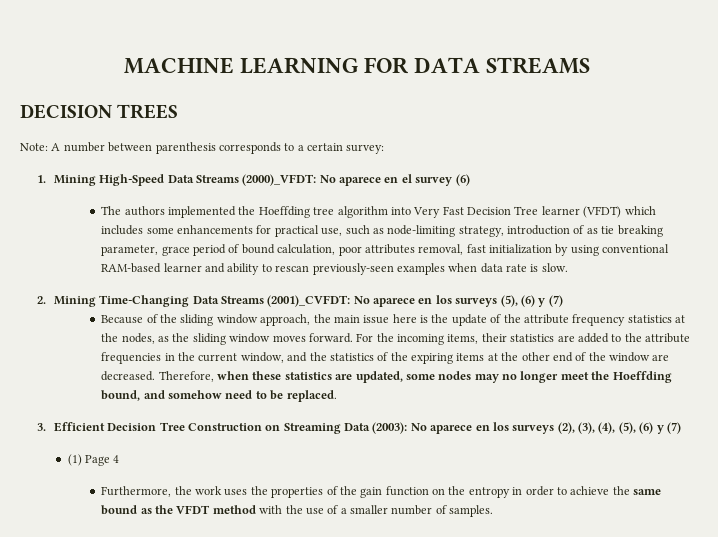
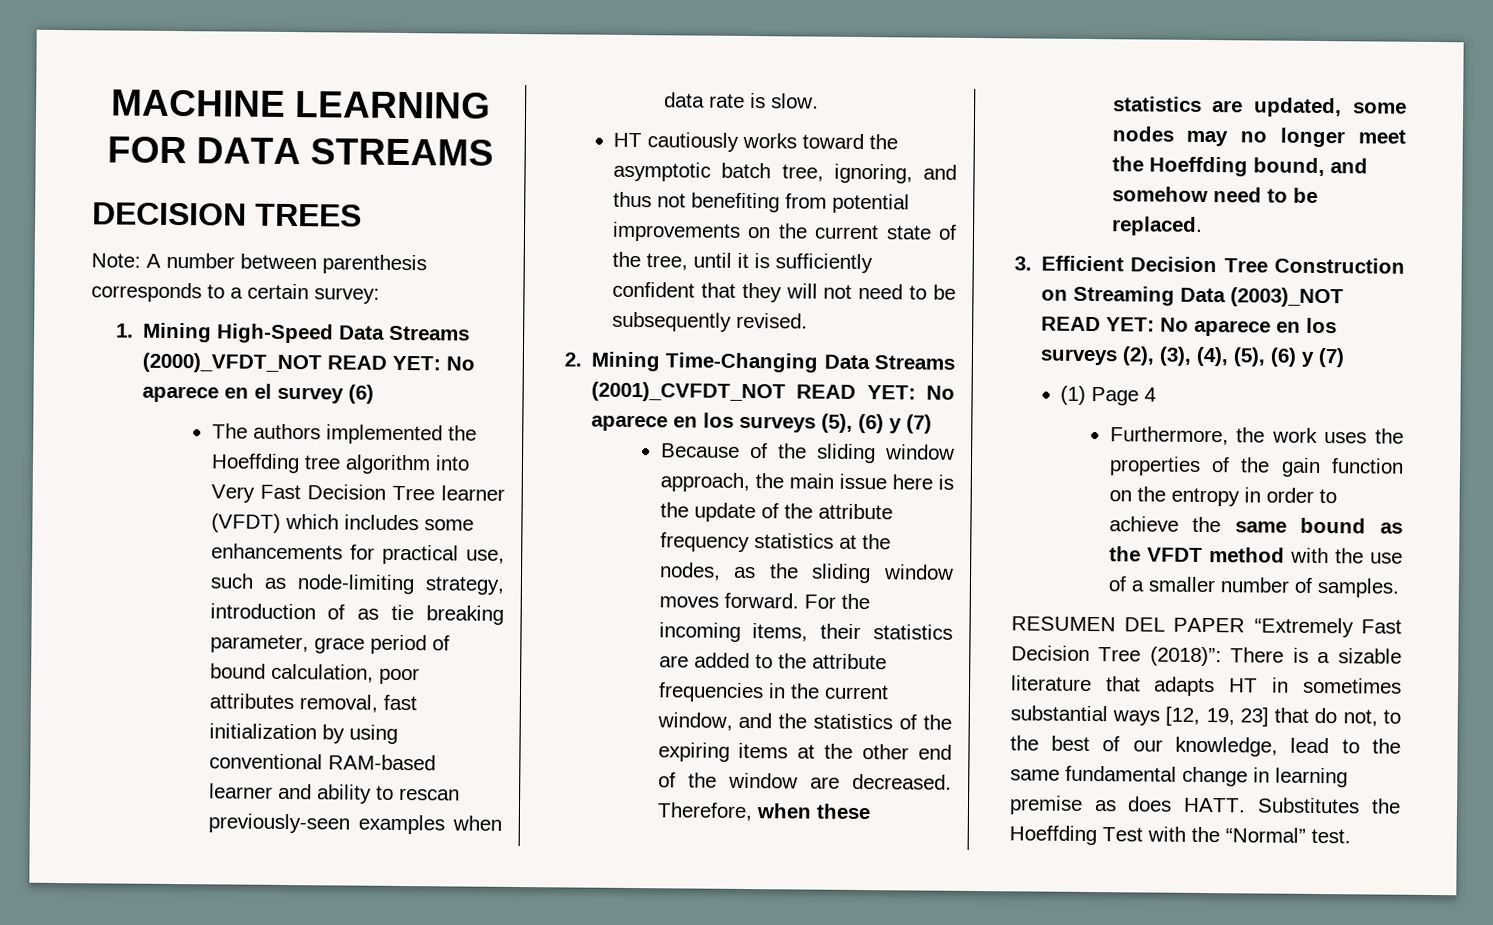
- 1. Mining High-Speed Data Streams (2000)_VFDT: No aparece en el survey (6)
+ 1. Mining High-Speed Data Streams (2000)_VFDT_NOT READ YET: No aparece en el survey (6)
+ HT cautiously works toward the asymptotic batch tree, ignoring, and thus not benefiting from potential improvements on the current state of the tree, until it is sufficiently confident that they will not need to be subsequently revised.
- 2. Mining Time-Changing Data Streams (2001)_CVFDT: No aparece en los surveys (5), (6) y (7)
+ 2. Mining Time-Changing Data Streams (2001)_CVFDT_NOT READ YET: No aparece en los surveys (5), (6) y (7)
- 3. Efficient Decision Tree Construction on Streaming Data (2003): No aparece en los surveys (2), (3), (4), (5), (6) y (7)
+ 3. Efficient Decision Tree Construction on Streaming Data (2003)_NOT READ YET: No aparece en los surveys (2), (3), (4), (5), (6) y (7)
+ RESUMEN DEL PAPER “Extremely Fast Decision Tree (2018)”: There is a sizable literature that adapts HT in sometimes substantial ways [12, 19, 23] that do not, to the best of our knowledge, lead to the same fundamental change in learning premise as does HATT. Substitutes the Hoeffding Test with the “Normal” test.

